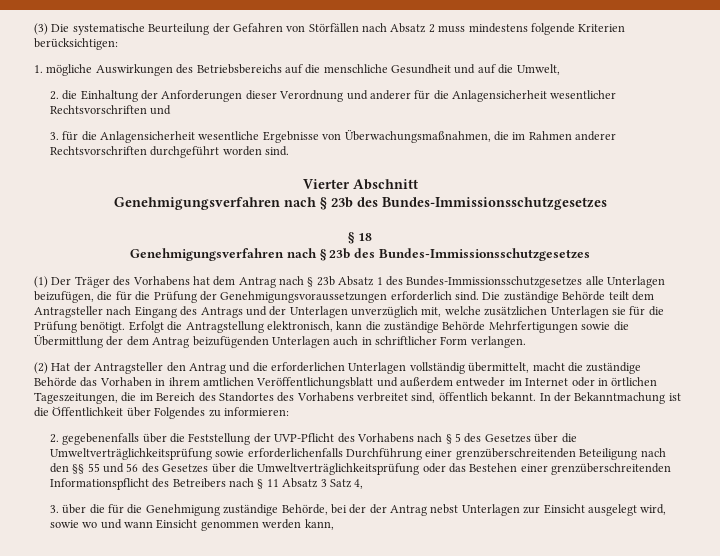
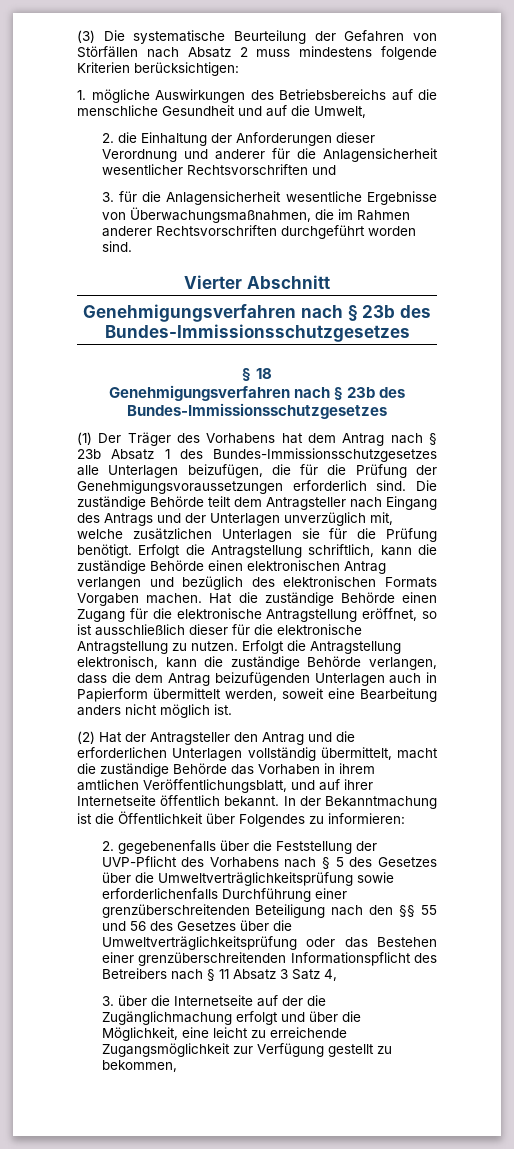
- Erfolgt die Antragstellung elektronisch, kann die zuständige Behörde Mehrfertigungen sowie die Übermittlung der dem Antrag beizufügenden Unterlagen auch in schriftlicher Form verlangen.
+ Erfolgt die Antragstellung schriftlich, kann die zuständige Behörde einen elektronischen Antrag verlangen und bezüglich des elektronischen Formats Vorgaben machen. Hat die zuständige Behörde einen Zugang für die elektronische Antragstellung eröffnet, so ist ausschließlich dieser für die elektronische Antragstellung zu nutzen. Erfolgt die Antragstellung elektronisch, kann die zuständige Behörde verlangen, dass die dem Antrag beizufügenden Unterlagen auch in Papierform übermittelt werden, soweit eine Bearbeitung anders nicht möglich ist.
- (2) Hat der Antragsteller den Antrag und die erforderlichen Unterlagen vollständig übermittelt, macht die zuständige Behörde das Vorhaben in ihrem amtlichen Veröffentlichungsblatt und außerdem entweder im Internet oder in örtlichen Tageszeitungen, die im Bereich des Standortes des Vorhabens verbreitet sind, öffentlich bekannt.
+ (2) Hat der Antragsteller den Antrag und die erforderlichen Unterlagen vollständig übermittelt, macht die zuständige Behörde das Vorhaben in ihrem amtlichen Veröffentlichungsblatt, und auf ihrer Internetseite öffentlich bekannt.
- 3. über die für die Genehmigung zuständige Behörde, bei der der Antrag nebst Unterlagen zur Einsicht ausgelegt wird, sowie wo und wann Einsicht genommen werden kann,
+ 3. über die Internetseite auf der die Zugänglichmachung erfolgt und über die Möglichkeit, eine leicht zu erreichende Zugangsmöglichkeit zur Verfügung gestellt zu bekommen,

